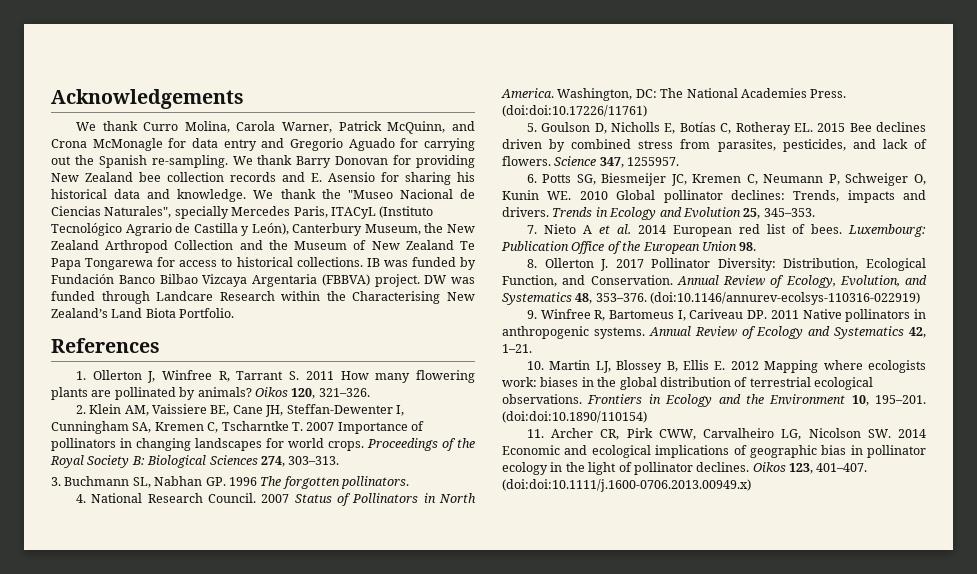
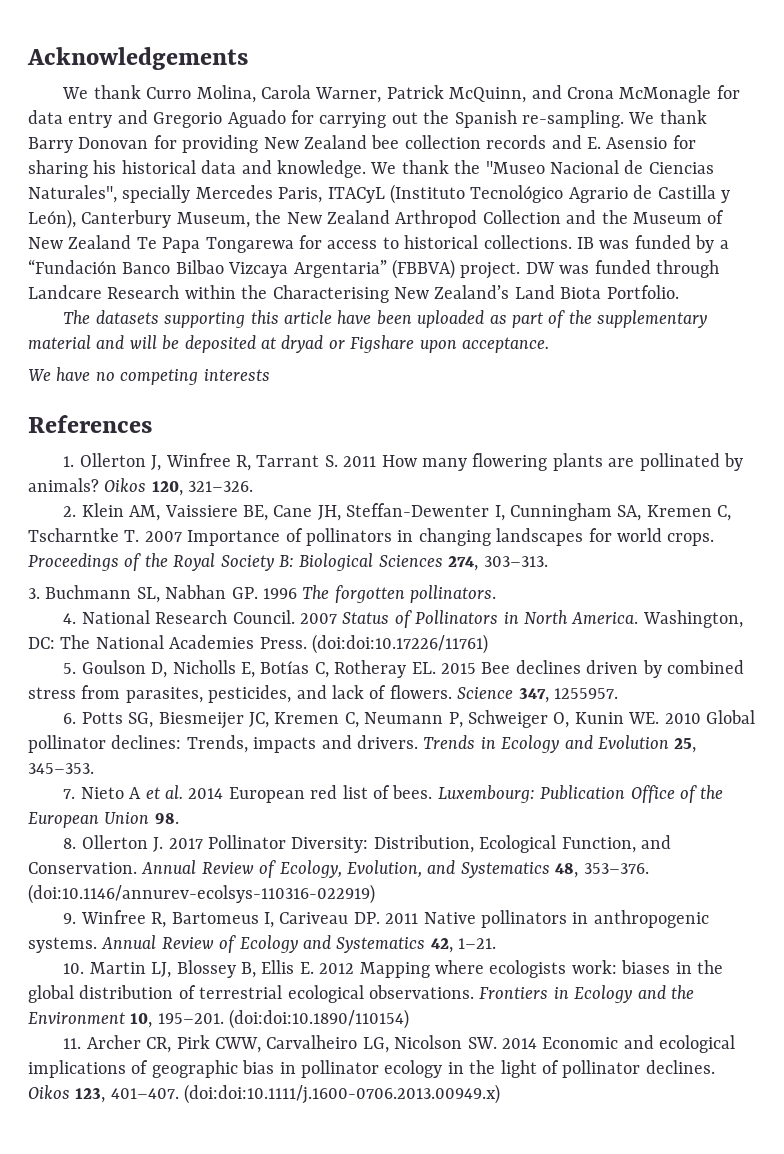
- IB was funded by Fundación Banco Bilbao Vizcaya Argentaria (FBBVA) project.
+ IB was funded by a “Fundación Banco Bilbao Vizcaya Argentaria” (FBBVA) project.
+ The datasets supporting this article have been uploaded as part of the supplementary material and will be deposited at dryad or Figshare upon acceptance.
+ We have no competing interests

